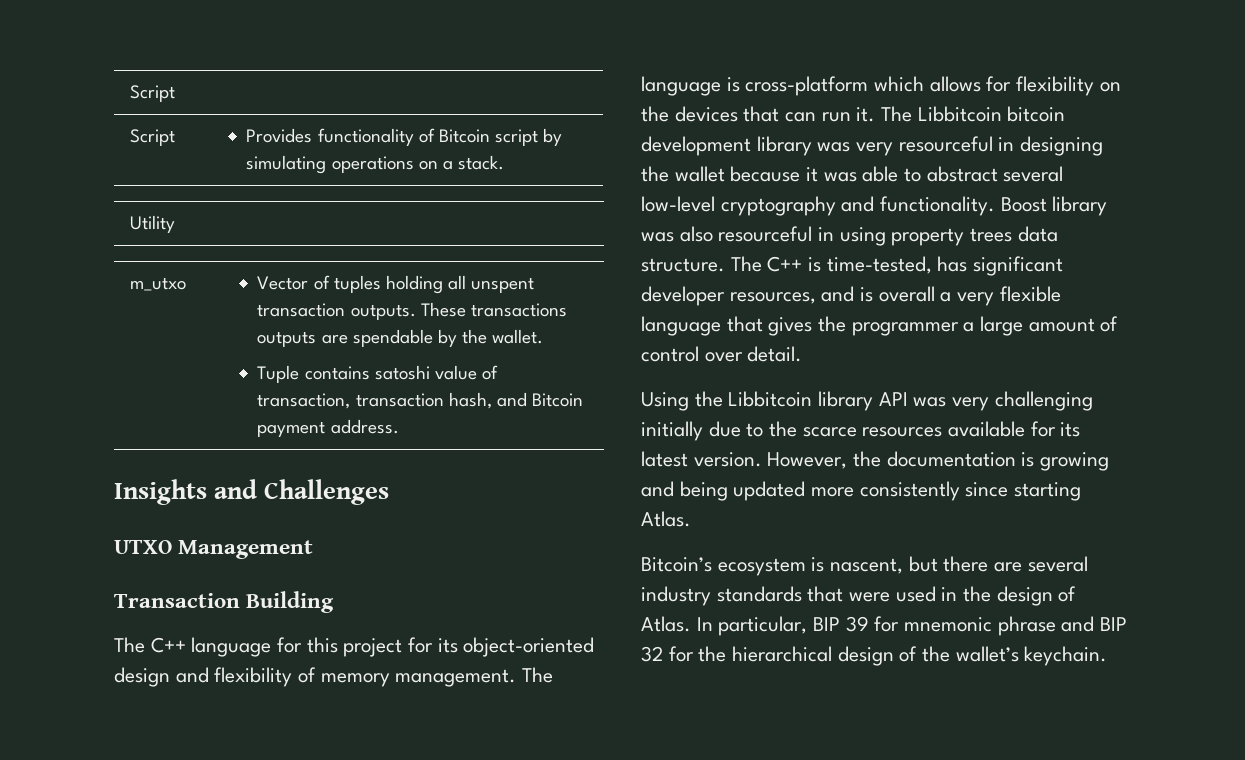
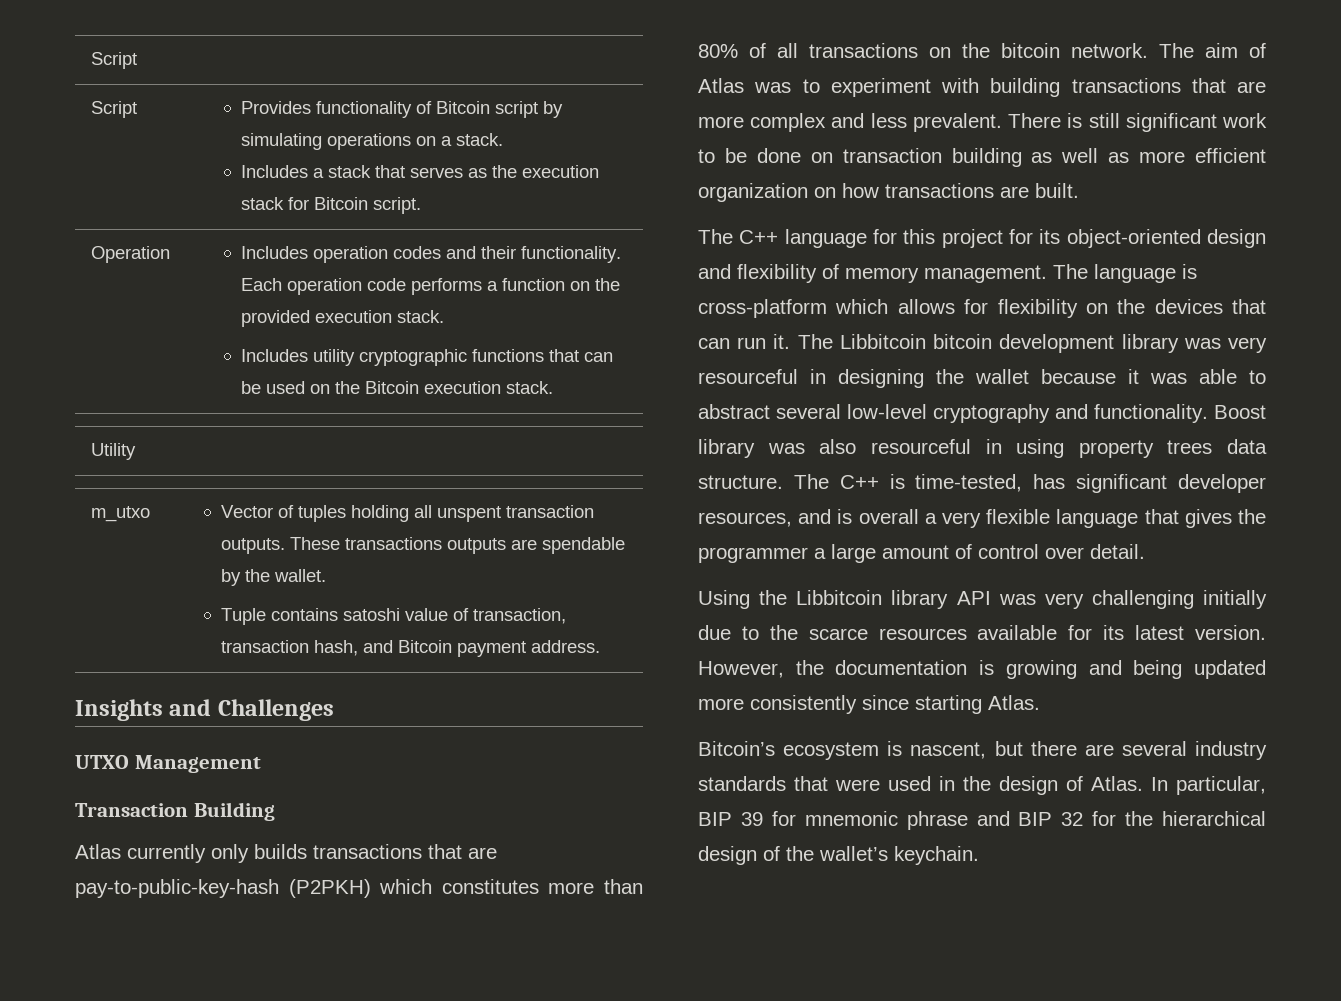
  Script | Provides functionality of Bitcoin script by simulating operations on a stack.
+ Includes a stack that serves as the execution stack for Bitcoin script.
+ Operation | Includes operation codes and their functionality. Each operation code performs a function on the provided execution stack.
+ Includes utility cryptographic functions that can be used on the Bitcoin execution stack.
+ Atlas currently only builds transactions that are pay-to-public-key-hash (P2PKH) which constitutes more than 80% of all transactions on the bitcoin network. The aim of Atlas was to experiment with building transactions that are more complex and less prevalent. There is still significant work to be done on transaction building as well as more efficient organization on how transactions are built.

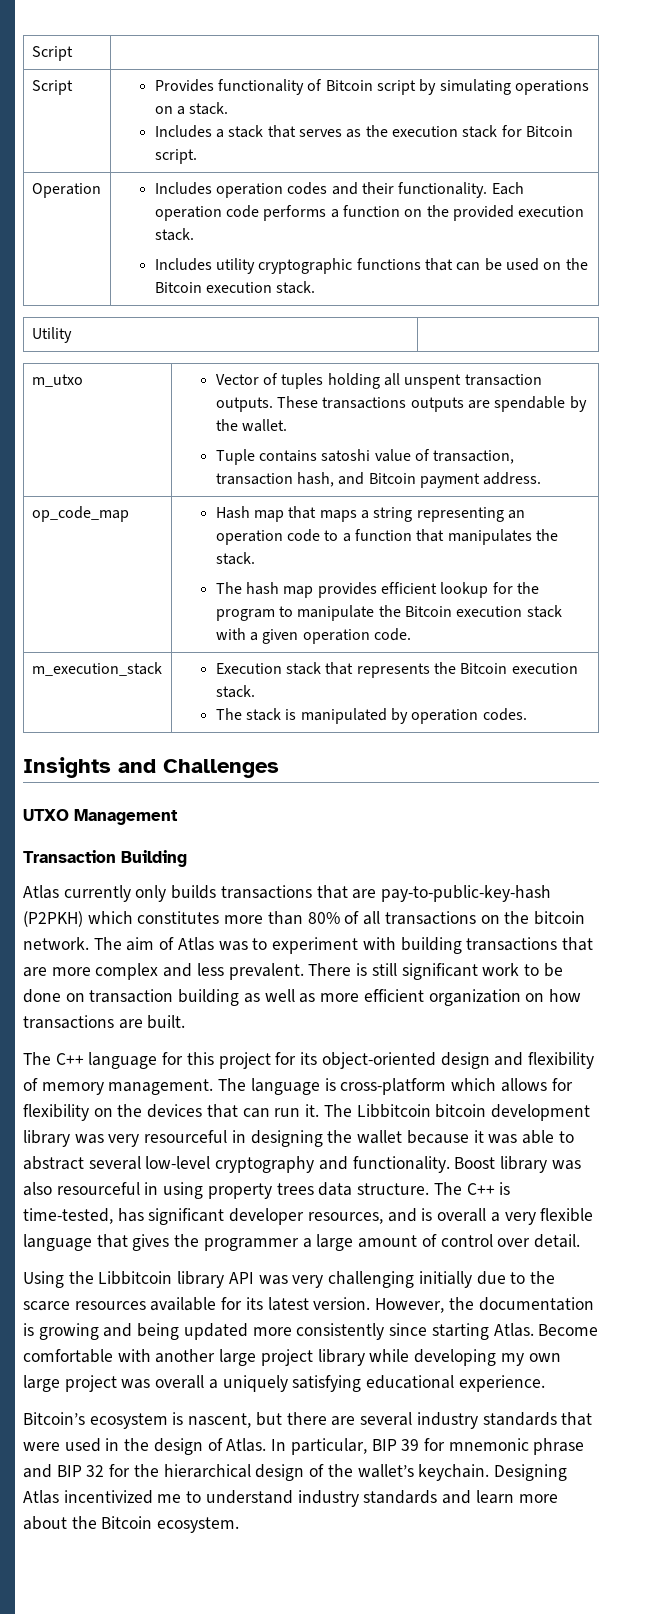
+ op_code_map | Hash map that maps a string representing an operation code to a function that manipulates the stack.
+ The hash map provides efficient lookup for the program to manipulate the Bitcoin execution stack with a given operation code.
+ m_execution_stack | Execution stack that represents the Bitcoin execution stack.
+ The stack is manipulated by operation codes.
+ Become comfortable with another large project library while developing my own large project was overall a uniquely satisfying educational experience.
+ Designing Atlas incentivized me to understand industry standards and learn more about the Bitcoin ecosystem.

